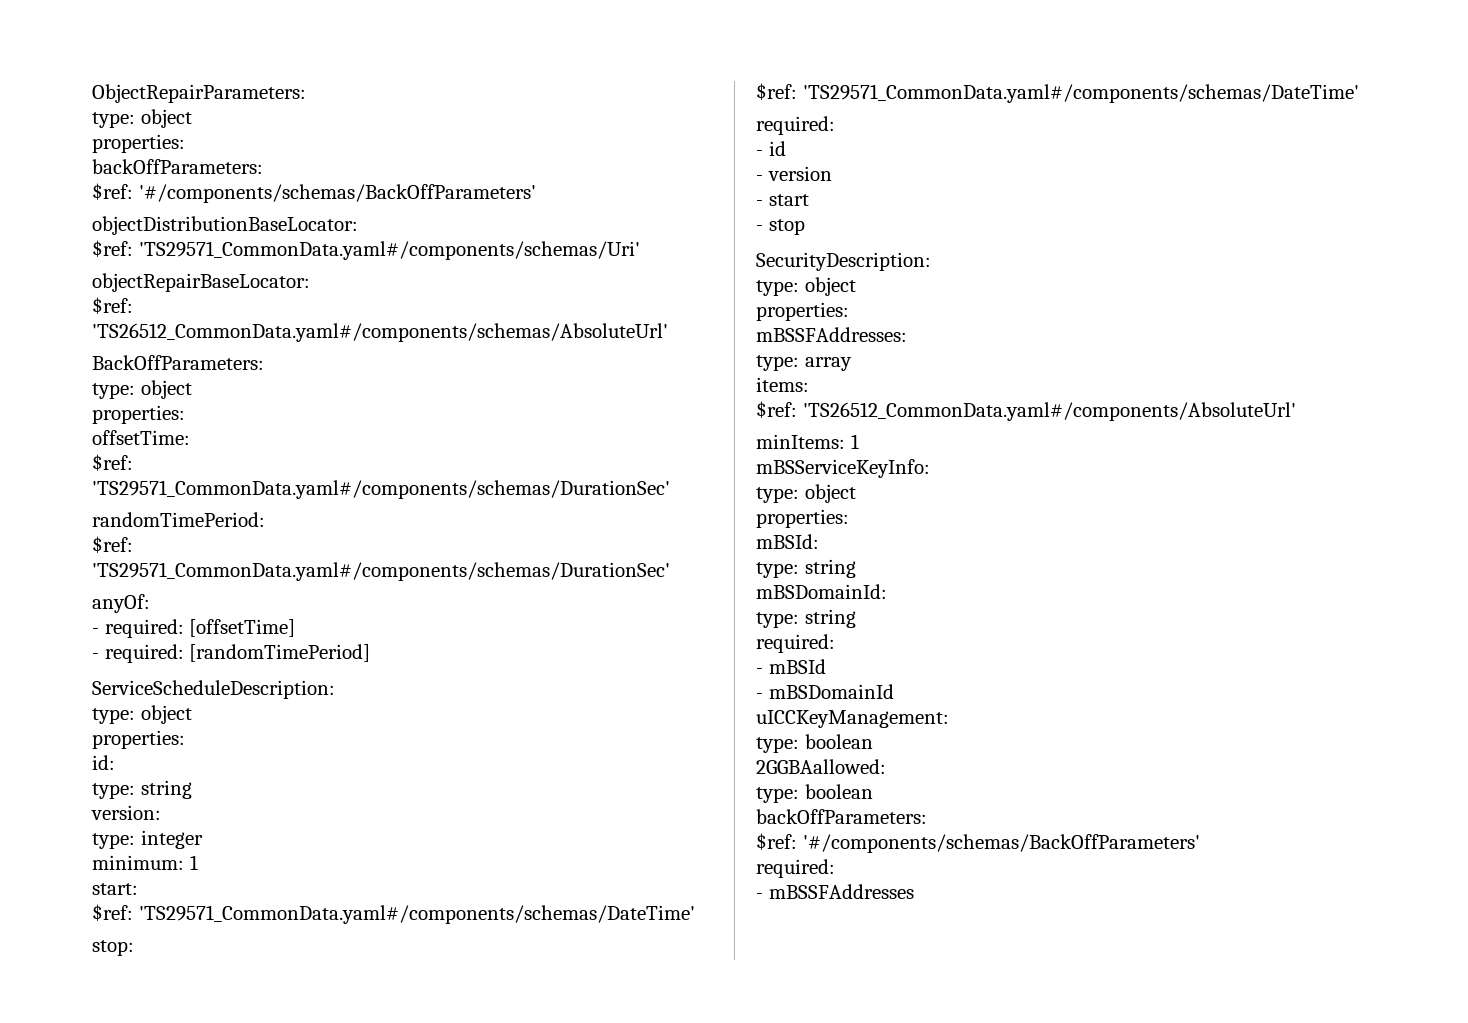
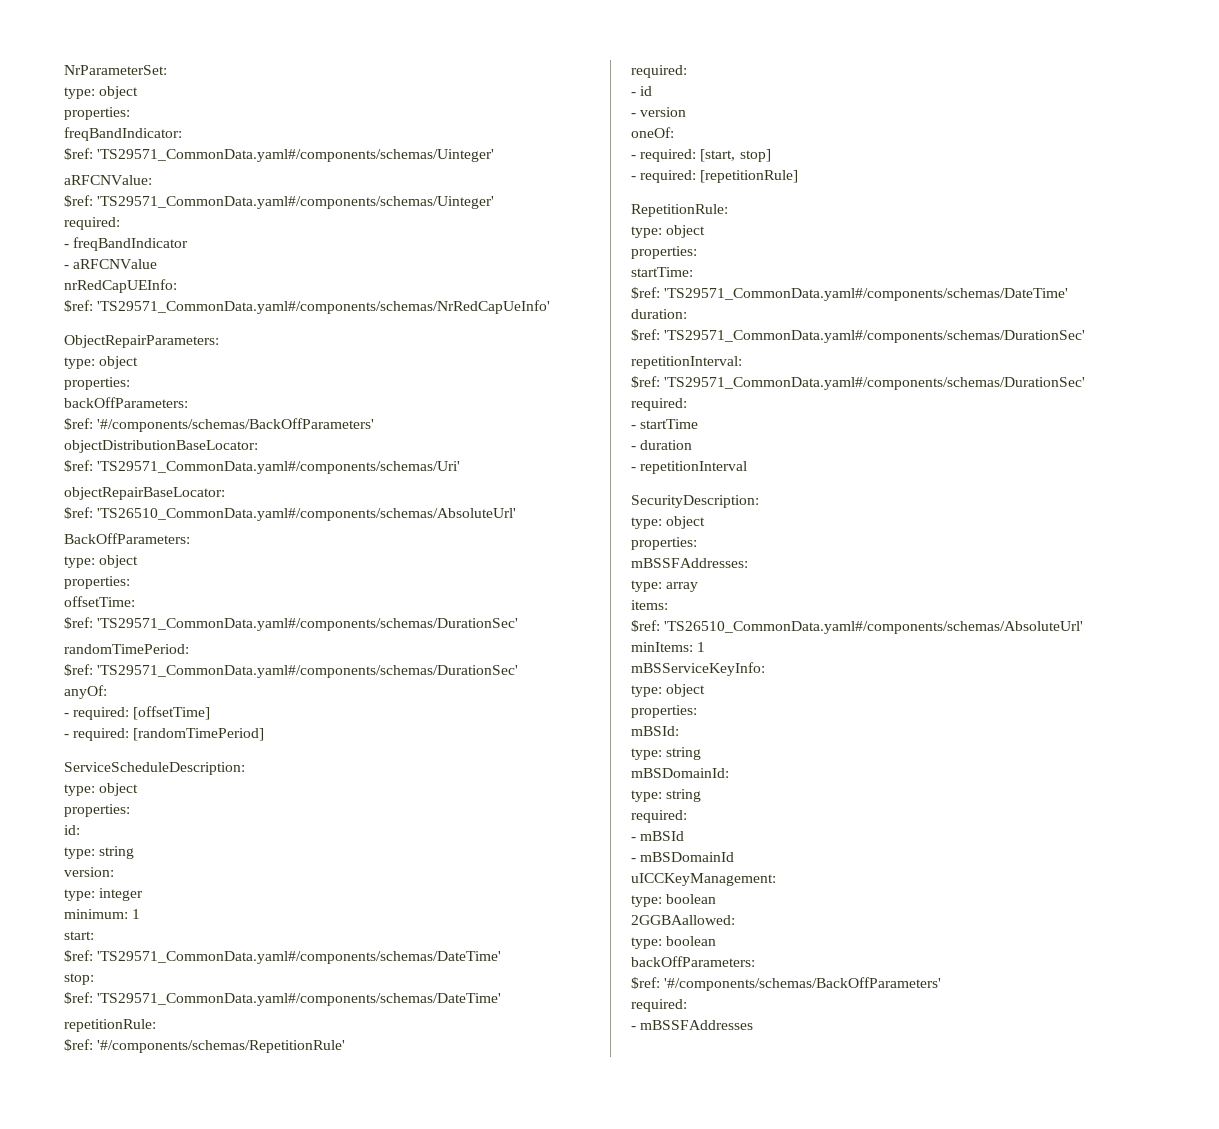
+ NrParameterSet:
+ type: object
+ properties:
+ freqBandIndicator:
+ $ref: 'TS29571_CommonData.yaml#/components/schemas/Uinteger'
+ aRFCNValue:
+ $ref: 'TS29571_CommonData.yaml#/components/schemas/Uinteger'
+ required:
+ - freqBandIndicator
+ - aRFCNValue
+ nrRedCapUEInfo:
+ $ref: 'TS29571_CommonData.yaml#/components/schemas/NrRedCapUeInfo'
  objectRepairBaseLocator:
- $ref: 'TS26512_CommonData.yaml#/components/schemas/AbsoluteUrl'
+ $ref: 'TS26510_CommonData.yaml#/components/schemas/AbsoluteUrl'
+ repetitionRule:
+ $ref: '#/components/schemas/RepetitionRule'
- - start
- - stop
+ oneOf:
+ - required: [start, stop]
+ - required: [repetitionRule]
+ RepetitionRule:
+ type: object
+ properties:
+ startTime:
+ $ref: 'TS29571_CommonData.yaml#/components/schemas/DateTime'
+ duration:
+ $ref: 'TS29571_CommonData.yaml#/components/schemas/DurationSec'
+ repetitionInterval:
+ $ref: 'TS29571_CommonData.yaml#/components/schemas/DurationSec'
+ required:
+ - startTime
+ - duration
+ - repetitionInterval
  items:
- $ref: 'TS26512_CommonData.yaml#/components/AbsoluteUrl'
+ $ref: 'TS26510_CommonData.yaml#/components/schemas/AbsoluteUrl'

